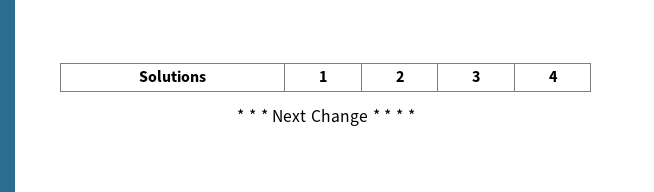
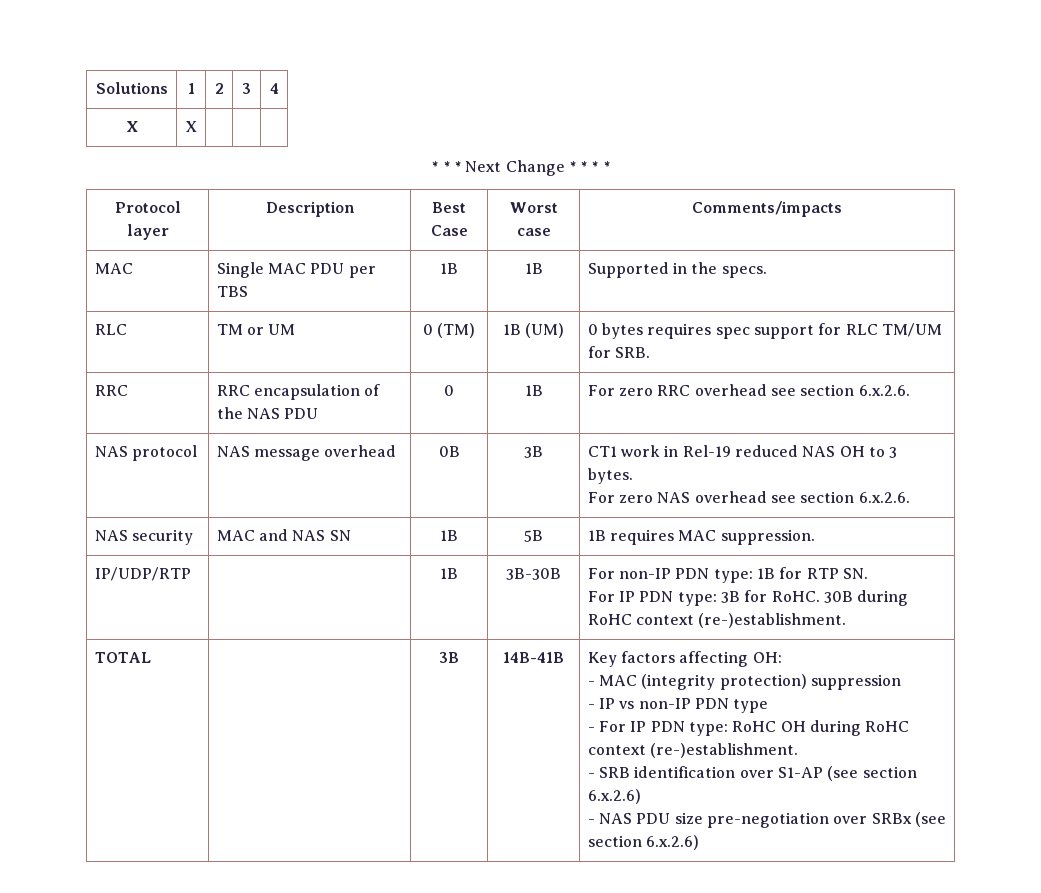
+ X | X | | |
+ Protocol layer | Description | Best Case | Worst case | Comments/impacts
+ MAC | Single MAC PDU per TBS | 1B | 1B | Supported in the specs.
+ RLC | TM or UM | 0 (TM) | 1B (UM) | 0 bytes requires spec support for RLC TM/UM for SRB.
+ RRC | RRC encapsulation of the NAS PDU | 0 | 1B | For zero RRC overhead see section 6.x.2.6.
+ NAS protocol | NAS message overhead | 0B | 3B | CT1 work in Rel-19 reduced NAS OH to 3 bytes.
+ For zero NAS overhead see section 6.x.2.6.
+ NAS security | MAC and NAS SN | 1B | 5B | 1B requires MAC suppression.
+ IP/UDP/RTP | | 1B | 3B-30B | For non-IP PDN type: 1B for RTP SN.
+ For IP PDN type: 3B for RoHC. 30B during RoHC context (re-)establishment.
+ TOTAL | | 3B | 14B-41B | Key factors affecting OH:
+ - MAC (integrity protection) suppression
+ - IP vs non-IP PDN type
+ - For IP PDN type: RoHC OH during RoHC context (re-)establishment.
+ - SRB identification over S1-AP (see section 6.x.2.6)
+ - NAS PDU size pre-negotiation over SRBx (see section 6.x.2.6)

